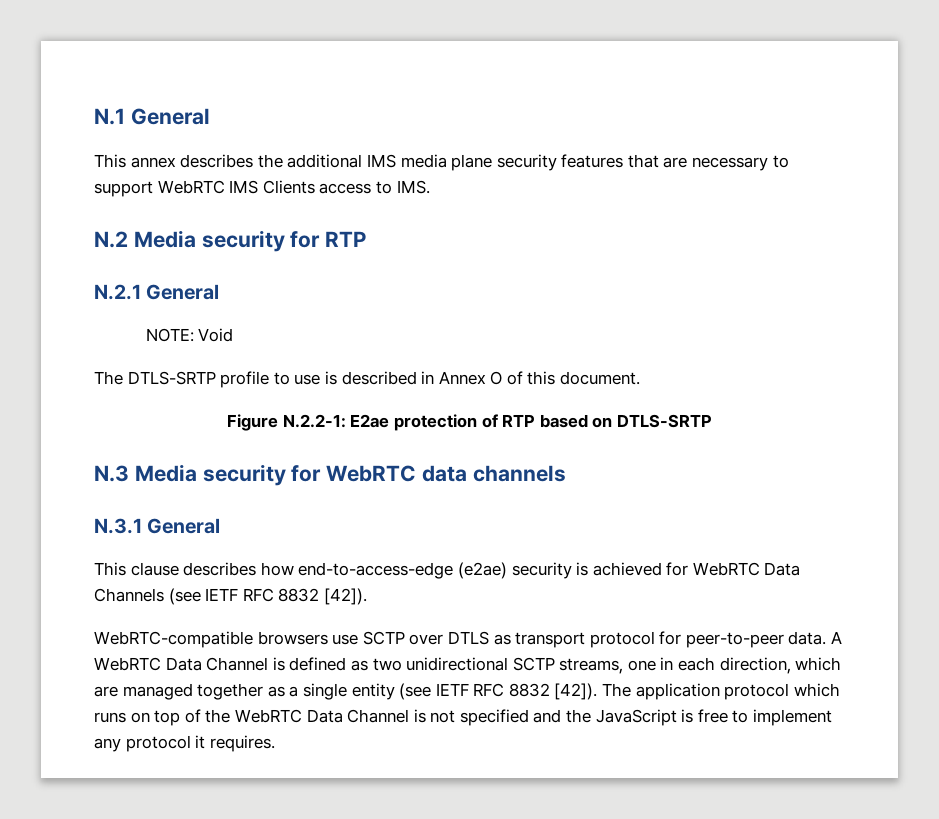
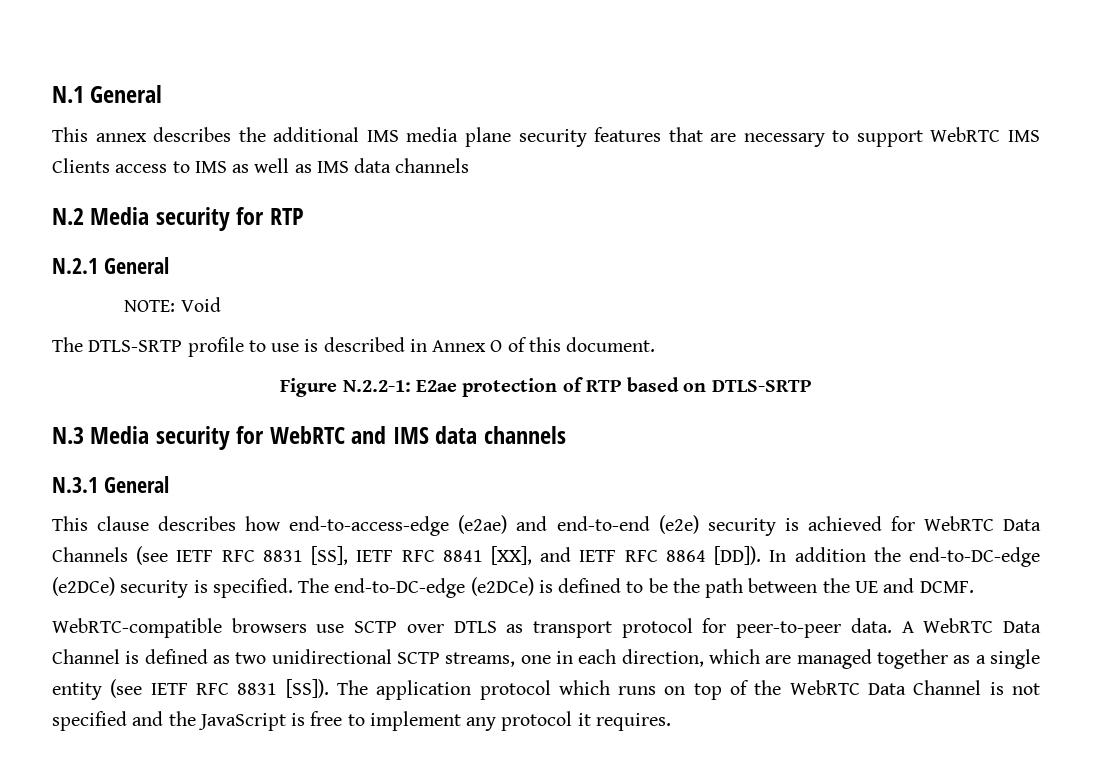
- This annex describes the additional IMS media plane security features that are necessary to support WebRTC IMS Clients access to IMS.
+ This annex describes the additional IMS media plane security features that are necessary to support WebRTC IMS Clients access to IMS as well as IMS data channels
- N.3 Media security for WebRTC data channels
+ N.3 Media security for WebRTC and IMS data channels
- This clause describes how end-to-access-edge (e2ae) security is achieved for WebRTC Data Channels (see IETF RFC 8832 [42]).
+ This clause describes how end-to-access-edge (e2ae) and end-to-end (e2e) security is achieved for WebRTC Data Channels (see IETF RFC 8831 [SS], IETF RFC 8841 [XX], and IETF RFC 8864 [DD]). In addition the end-to-DC-edge (e2DCe) security is specified. The end-to-DC-edge (e2DCe) is defined to be the path between the UE and DCMF.
- A WebRTC Data Channel is defined as two unidirectional SCTP streams, one in each direction, which are managed together as a single entity (see IETF RFC 8832 [42]).
+ A WebRTC Data Channel is defined as two unidirectional SCTP streams, one in each direction, which are managed together as a single entity (see IETF RFC 8831 [SS]).

